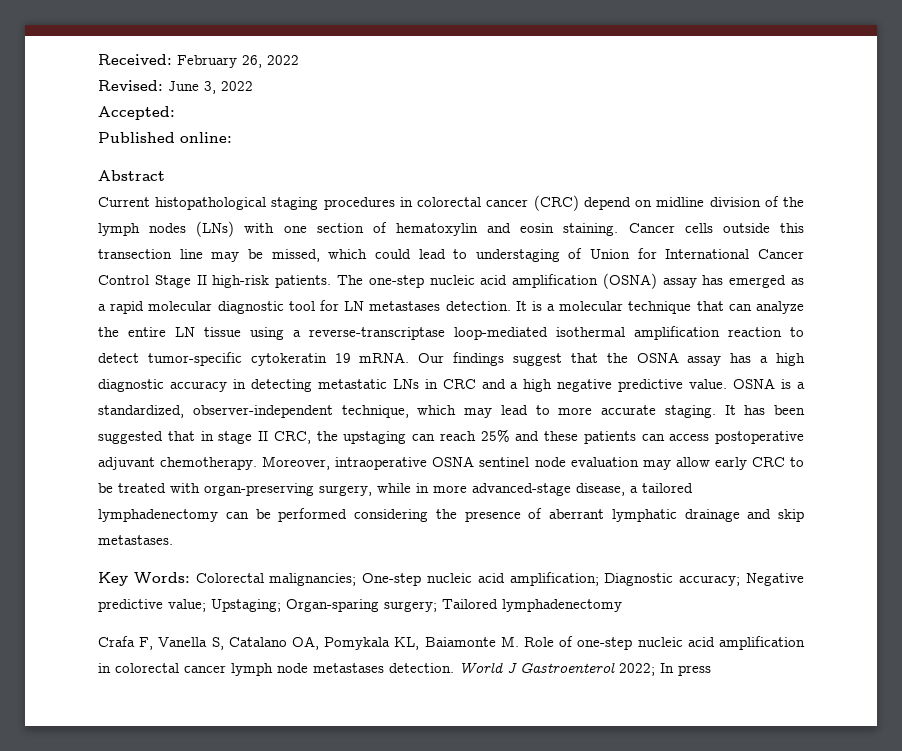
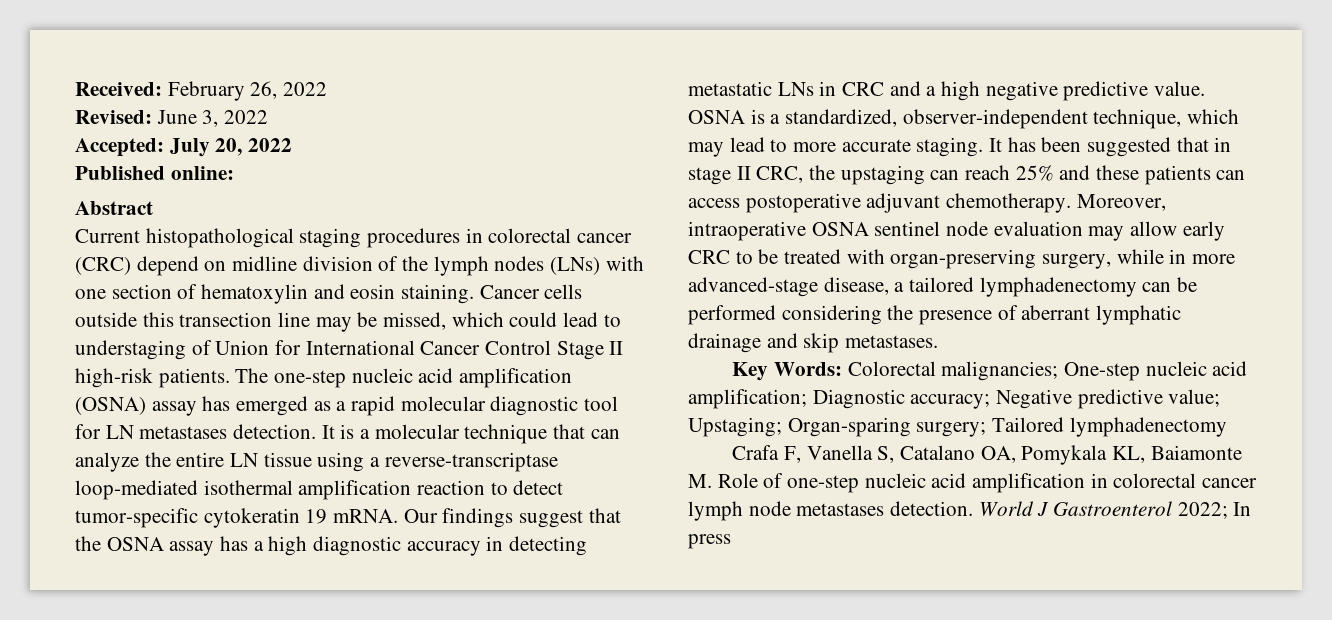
- Accepted:
+ Accepted: July 20, 2022

